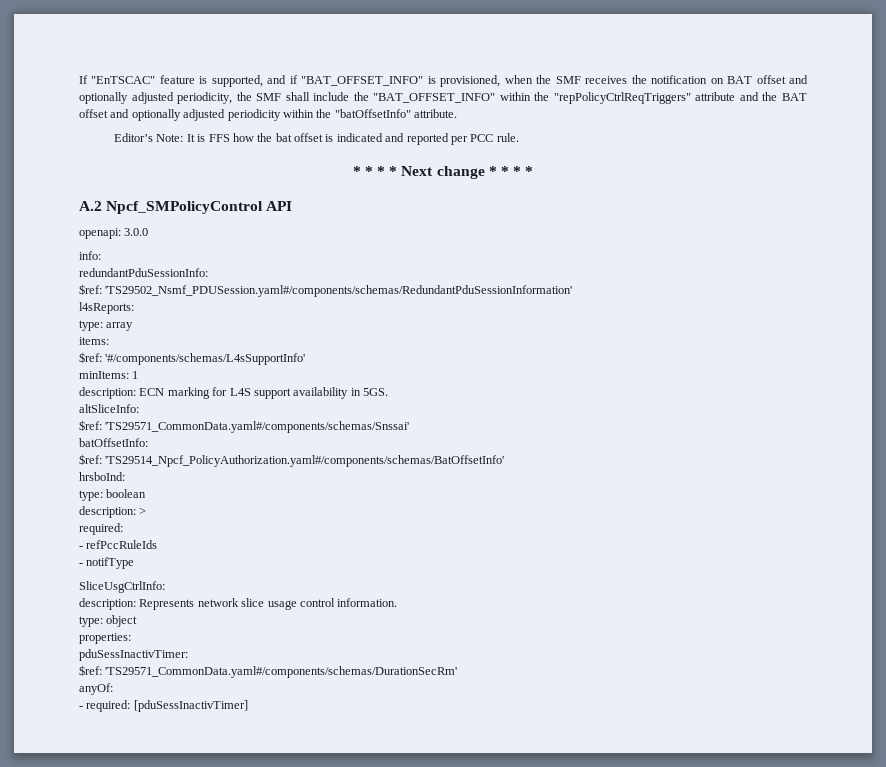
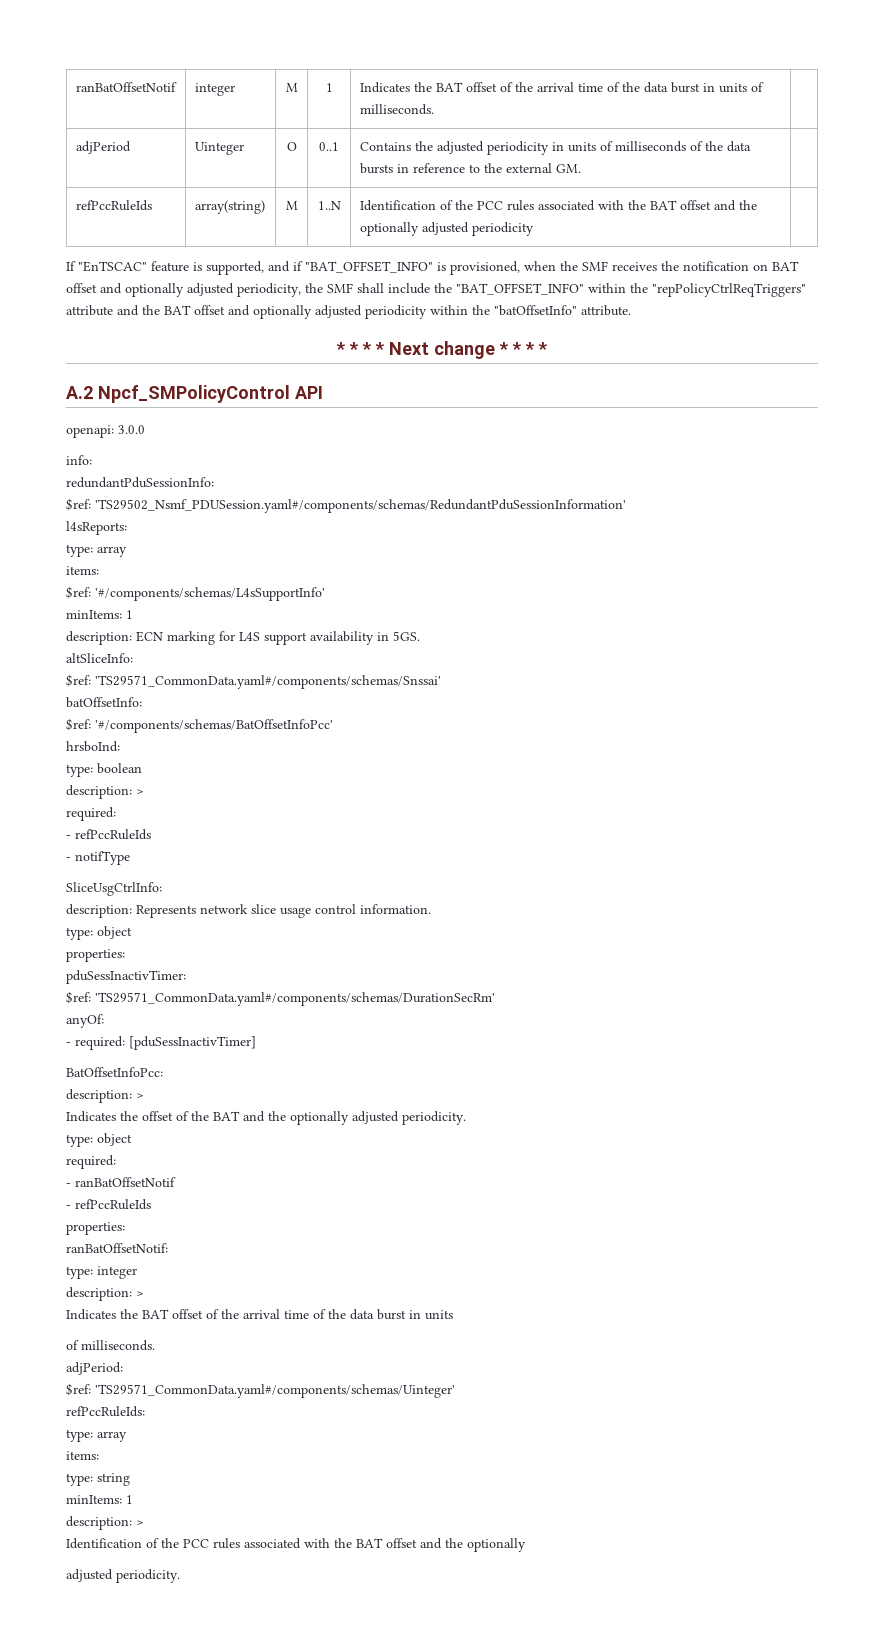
+ ranBatOffsetNotif | integer | M | 1 | Indicates the BAT offset of the arrival time of the data burst in units of milliseconds. |
+ adjPeriod | Uinteger | O | 0..1 | Contains the adjusted periodicity in units of milliseconds of the data bursts in reference to the external GM. |
+ refPccRuleIds | array(string) | M | 1..N | Identification of the PCC rules associated with the BAT offset and the optionally adjusted periodicity |
- Editor’s Note: It is FFS how the bat offset is indicated and reported per PCC rule.
- $ref: 'TS29514_Npcf_PolicyAuthorization.yaml#/components/schemas/BatOffsetInfo'
+ $ref: '#/components/schemas/BatOffsetInfoPcc'
+ BatOffsetInfoPcc:
+ description: >
+ Indicates the offset of the BAT and the optionally adjusted periodicity.
+ type: object
+ required:
+ - ranBatOffsetNotif
+ - refPccRuleIds
+ properties:
+ ranBatOffsetNotif:
+ type: integer
+ description: >
+ Indicates the BAT offset of the arrival time of the data burst in units
+ of milliseconds.
+ adjPeriod:
+ $ref: 'TS29571_CommonData.yaml#/components/schemas/Uinteger'
+ refPccRuleIds:
+ type: array
+ items:
+ type: string
+ minItems: 1
+ description: >
+ Identification of the PCC rules associated with the BAT offset and the optionally
+ adjusted periodicity.

